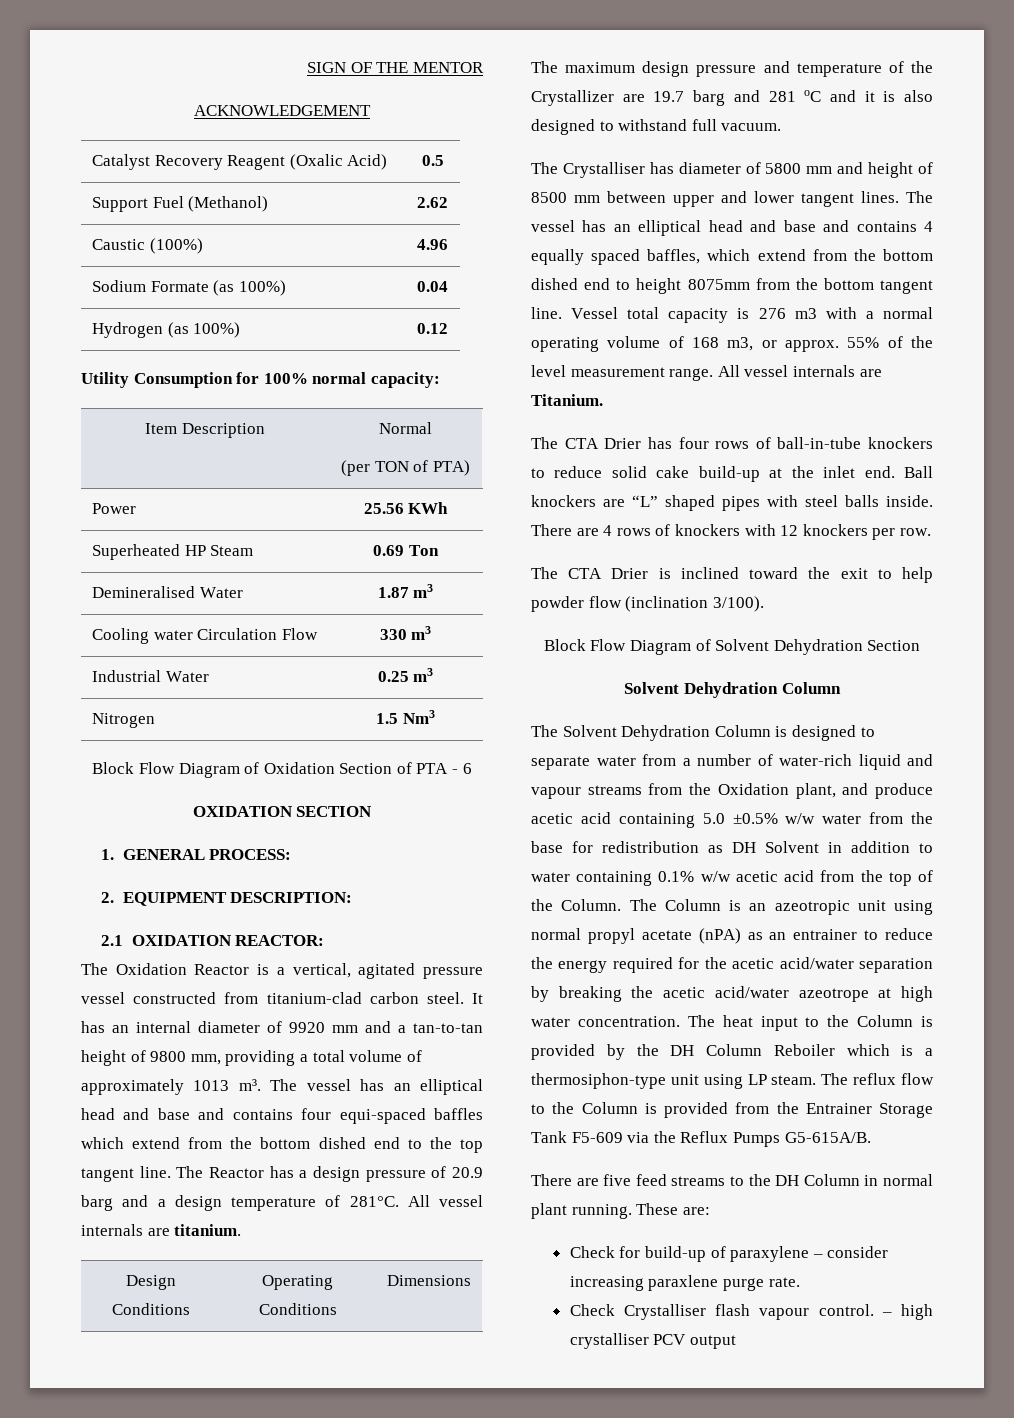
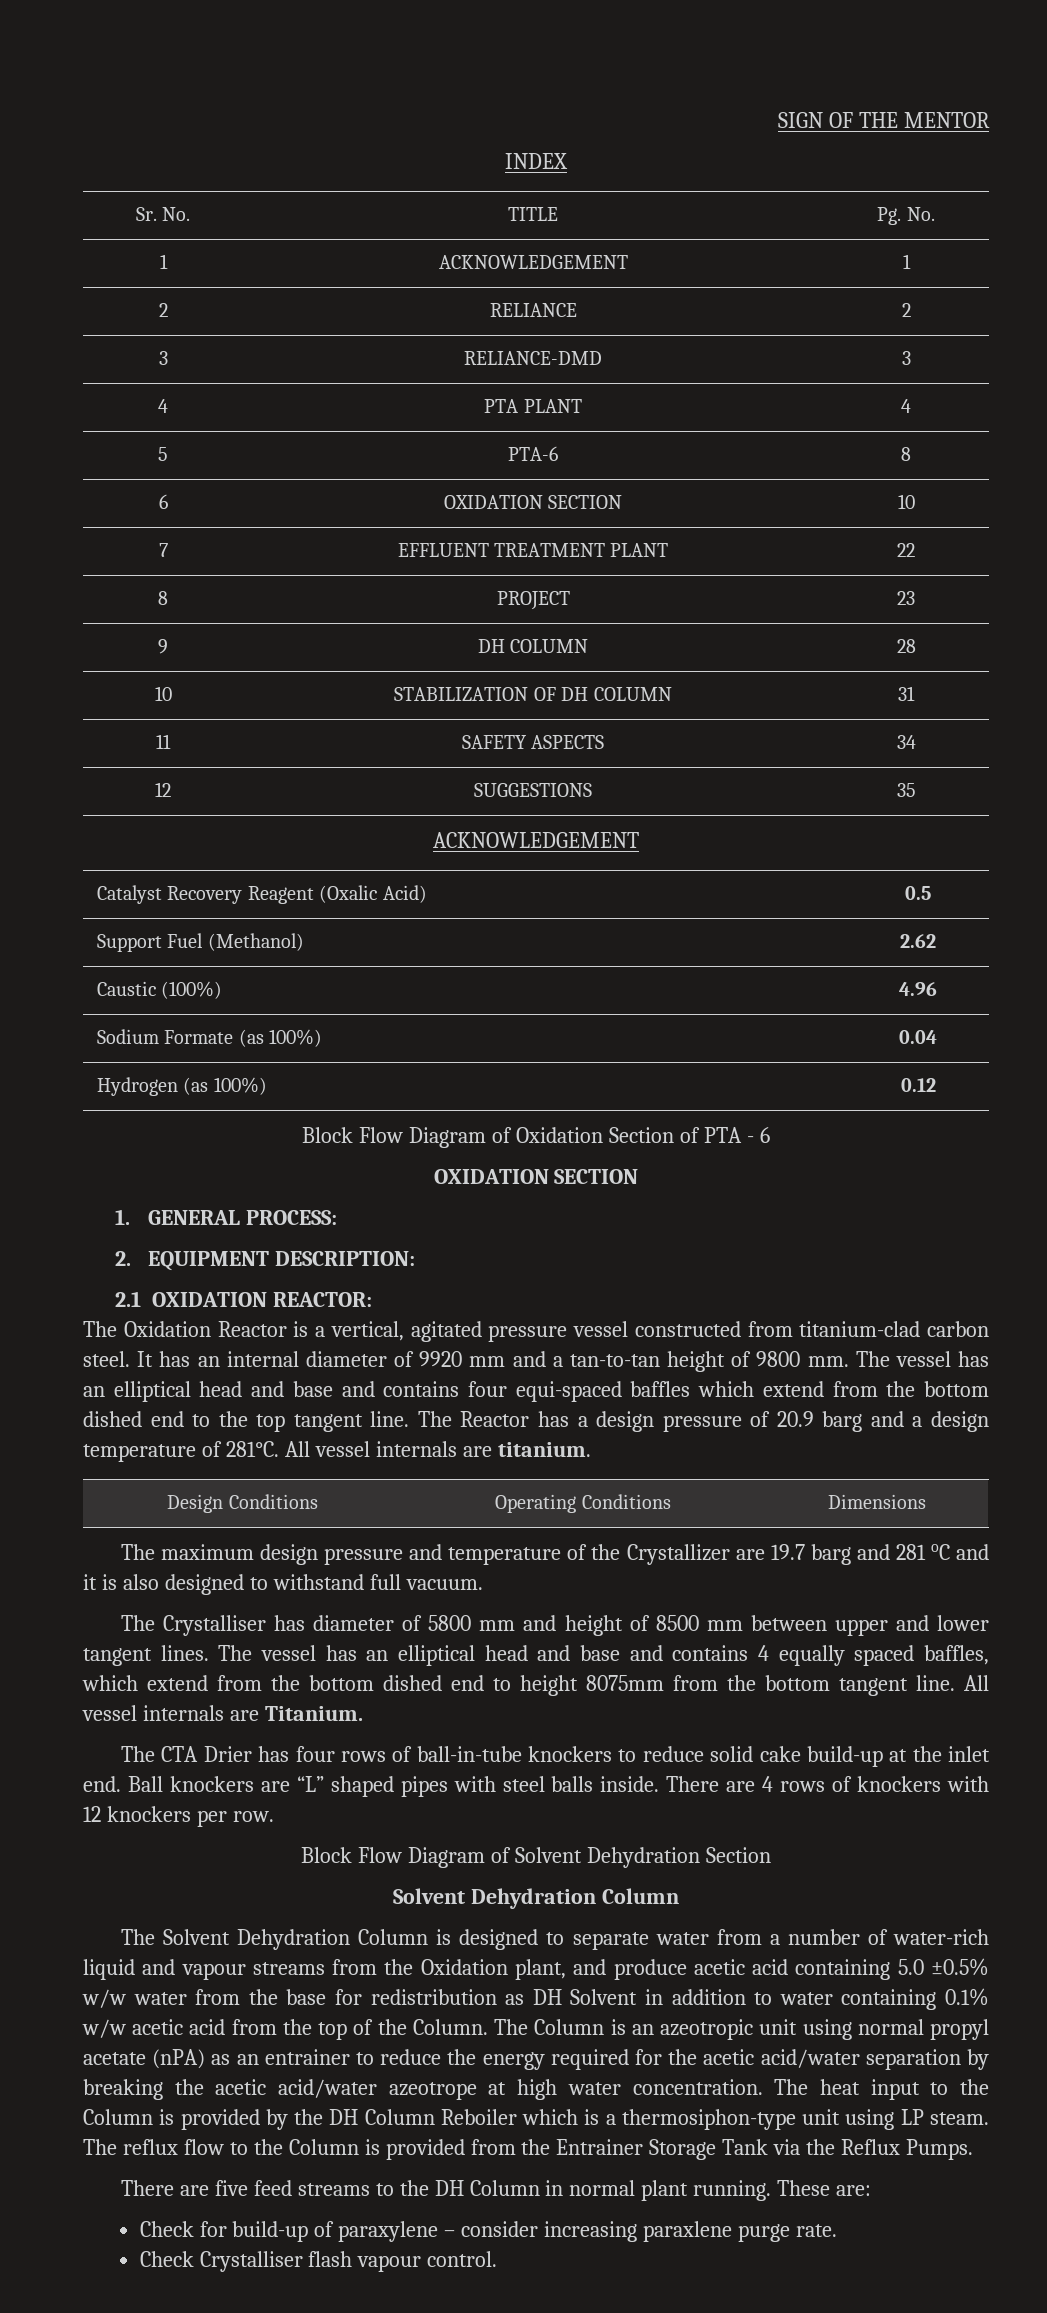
+ INDEX
+ Sr. No. | TITLE | Pg. No.
+ 1 | ACKNOWLEDGEMENT | 1
+ 2 | RELIANCE | 2
+ 3 | RELIANCE-DMD | 3
+ 4 | PTA PLANT | 4
+ 5 | PTA-6 | 8
+ 6 | OXIDATION SECTION | 10
+ 7 | EFFLUENT TREATMENT PLANT | 22
+ 8 | PROJECT | 23
+ 9 | DH COLUMN | 28
+ 10 | STABILIZATION OF DH COLUMN | 31
+ 11 | SAFETY ASPECTS | 34
+ 12 | SUGGESTIONS | 35
- Utility Consumption for 100% normal capacity:
- Item Description | Normal
- (per TON of PTA)
- Power | 25.56 KWh
- Superheated HP Steam | 0.69 Ton
- Demineralised Water | 1.87 m3
- Cooling water Circulation Flow | 330 m3
- Industrial Water | 0.25 m3
- Nitrogen | 1.5 Nm3
- It has an internal diameter of 9920 mm and a tan-to-tan height of 9800 mm, providing a total volume of approximately 1013 m³.
+ It has an internal diameter of 9920 mm and a tan-to-tan height of 9800 mm.
- Vessel total capacity is 276 m3 with a normal operating volume of 168 m3, or approx. 55% of the level measurement range.
- The CTA Drier is inclined toward the exit to help powder flow (inclination 3/100).
- The reflux flow to the Column is provided from the Entrainer Storage Tank F5-609 via the Reflux Pumps G5-615A/B.
+ The reflux flow to the Column is provided from the Entrainer Storage Tank via the Reflux Pumps.
- – high crystalliser PCV output

